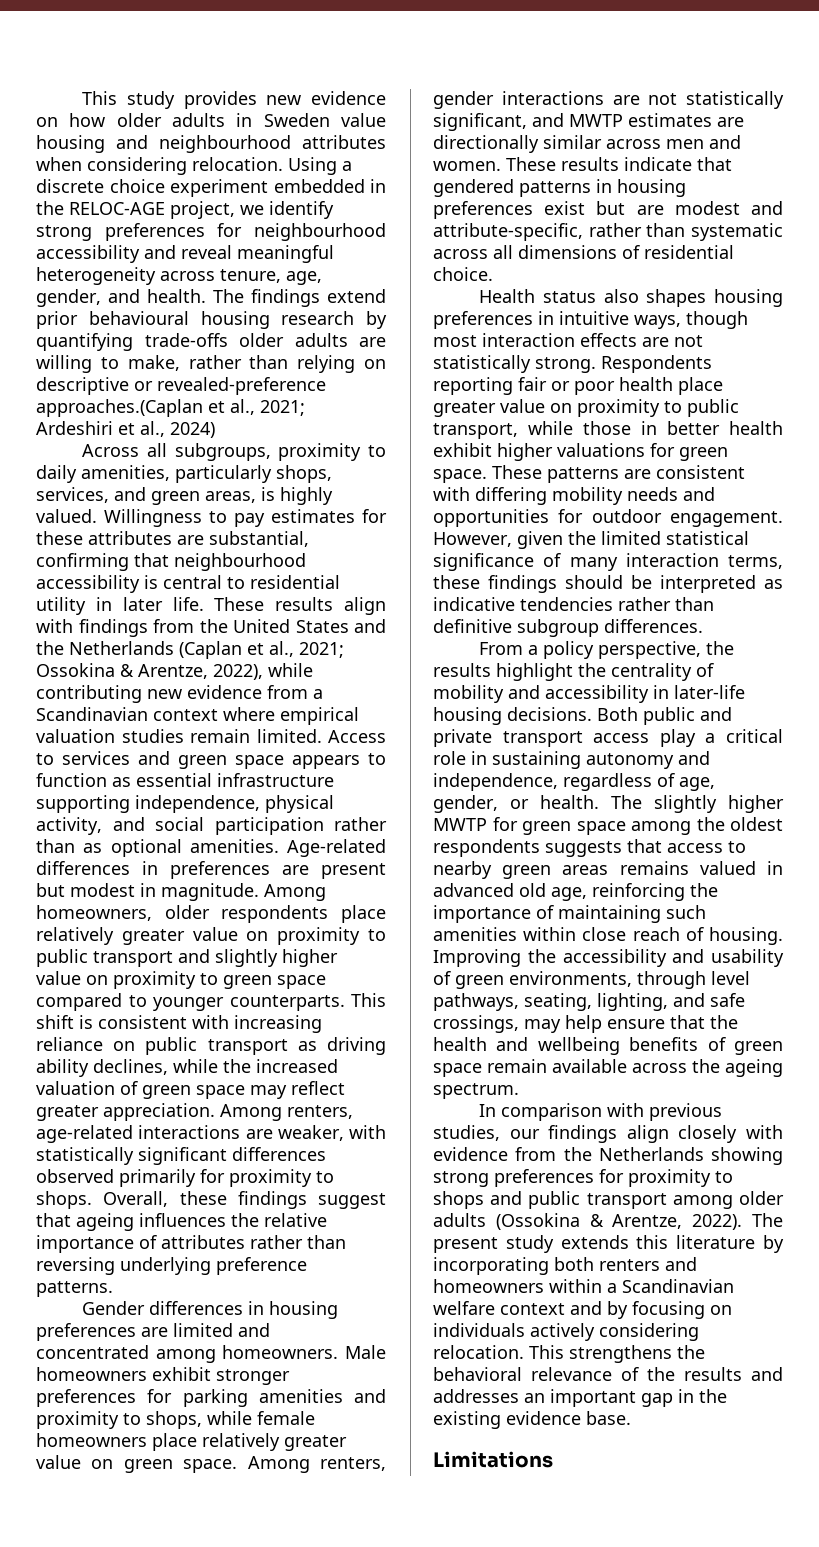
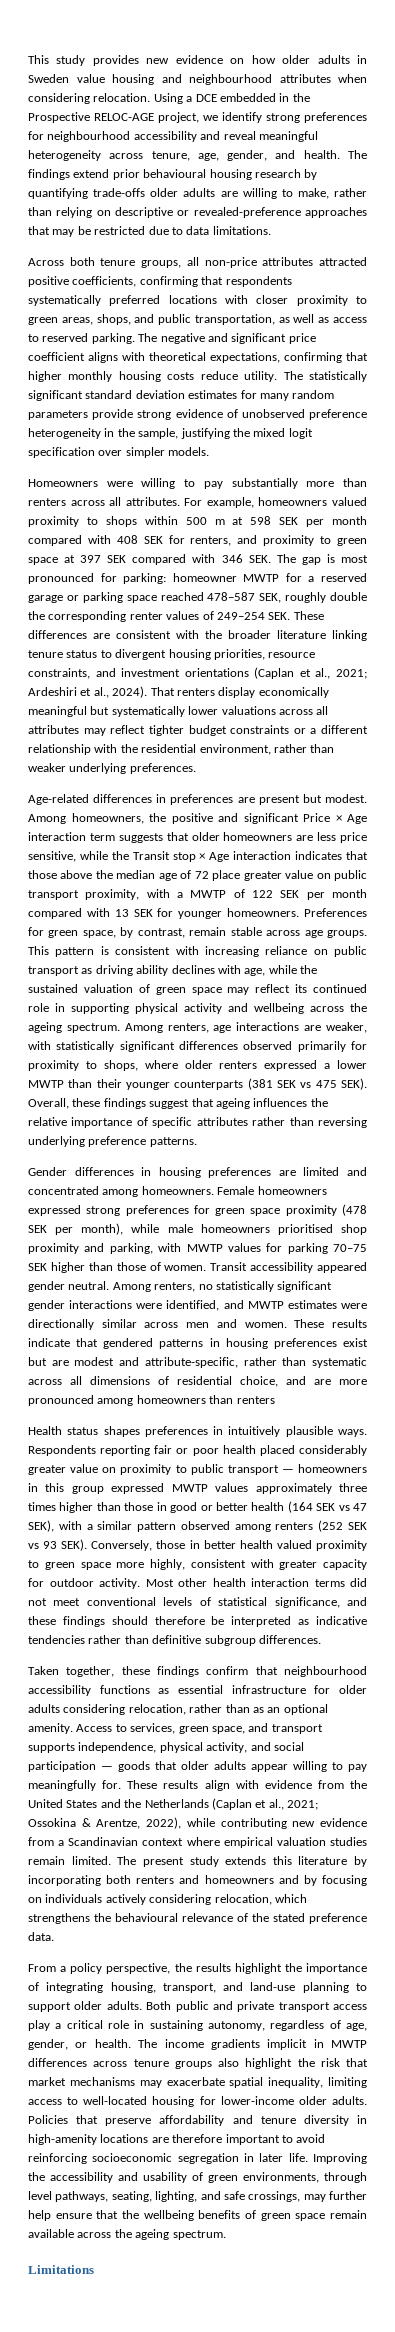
- Using a discrete choice experiment embedded in the RELOC-AGE project, we identify strong preferences for neighbourhood accessibility and reveal meaningful heterogeneity across tenure, age, gender, and health.
+ Using a DCE embedded in the Prospective RELOC-AGE project, we identify strong preferences for neighbourhood accessibility and reveal meaningful heterogeneity across tenure, age, gender, and health.
- The findings extend prior behavioural housing research by quantifying trade-offs older adults are willing to make, rather than relying on descriptive or revealed-preference approaches.(Caplan et al., 2021; Ardeshiri et al., 2024)
- Across all subgroups, proximity to daily amenities, particularly shops, services, and green areas, is highly valued. Willingness to pay estimates for these attributes are substantial, confirming that neighbourhood accessibility is central to residential utility in later life.
+ The findings extend prior behavioural housing research by quantifying trade-offs older adults are willing to make, rather than relying on descriptive or revealed-preference approaches that may be restricted due to data limitations.
+ Across both tenure groups, all non-price attributes attracted positive coefficients, confirming that respondents systematically preferred locations with closer proximity to green areas, shops, and public transportation, as well as access to reserved parking. The negative and significant price coefficient aligns with theoretical expectations, confirming that higher monthly housing costs reduce utility. The statistically significant standard deviation estimates for many random parameters provide strong evidence of unobserved preference heterogeneity in the sample, justifying the mixed logit specification over simpler models.
+ Homeowners were willing to pay substantially more than renters across all attributes. For example, homeowners valued proximity to shops within 500 m at 598 SEK per month compared with 408 SEK for renters, and proximity to green space at 397 SEK compared with 346 SEK. The gap is most pronounced for parking: homeowner MWTP for a reserved garage or parking space reached 478–587 SEK, roughly double the corresponding renter values of 249–254 SEK. These differences are consistent with the broader literature linking tenure status to divergent housing priorities, resource constraints, and investment orientations (Caplan et al., 2021; Ardeshiri et al., 2024). That renters display economically meaningful but systematically lower valuations across all attributes may reflect tighter budget constraints or a different relationship with the residential environment, rather than weaker underlying preferences.
+ Age-related differences in preferences are present but modest. Among homeowners, the positive and significant Price × Age interaction term suggests that older homeowners are less price sensitive, while the Transit stop × Age interaction indicates that those above the median age of 72 place greater value on public transport proximity, with a MWTP of 122 SEK per month compared with 13 SEK for younger homeowners. Preferences for green space, by contrast, remain stable across age groups. This pattern is consistent with increasing reliance on public transport as driving ability declines with age, while the sustained valuation of green space may reflect its continued role in supporting physical activity and wellbeing across the ageing spectrum. Among renters, age interactions are weaker, with statistically significant differences observed primarily for proximity to shops, where older renters expressed a lower MWTP than their younger counterparts (381 SEK vs 475 SEK). Overall, these findings suggest that ageing influences the relative importance of specific attributes rather than reversing underlying preference patterns.
+ Gender differences in housing preferences are limited and concentrated among homeowners. Female homeowners expressed strong preferences for green space proximity (478 SEK per month), while male homeowners prioritised shop proximity and parking, with MWTP values for parking 70–75 SEK higher than those of women. Transit accessibility appeared gender neutral. Among renters, no statistically significant gender interactions were identified, and MWTP estimates were directionally similar across men and women. These results indicate that gendered patterns in housing preferences exist but are modest and attribute-specific, rather than systematic across all dimensions of residential choice, and are more pronounced among homeowners than renters
+ Health status shapes preferences in intuitively plausible ways. Respondents reporting fair or poor health placed considerably greater value on proximity to public transport — homeowners in this group expressed MWTP values approximately three times higher than those in good or better health (164 SEK vs 47 SEK), with a similar pattern observed among renters (252 SEK vs 93 SEK). Conversely, those in better health valued proximity to green space more highly, consistent with greater capacity for outdoor activity. Most other health interaction terms did not meet conventional levels of statistical significance, and these findings should therefore be interpreted as indicative tendencies rather than definitive subgroup differences.
+ Taken together, these findings confirm that neighbourhood accessibility functions as essential infrastructure for older adults considering relocation, rather than as an optional amenity. Access to services, green space, and transport supports independence, physical activity, and social participation — goods that older adults appear willing to pay meaningfully for.
- These results align with findings from the United States and the Netherlands (Caplan et al., 2021; Ossokina & Arentze, 2022), while contributing new evidence from a Scandinavian context where empirical valuation studies remain limited.
+ These results align with evidence from the United States and the Netherlands (Caplan et al., 2021; Ossokina & Arentze, 2022), while contributing new evidence from a Scandinavian context where empirical valuation studies remain limited.
- Access to services and green space appears to function as essential infrastructure supporting independence, physical activity, and social participation rather than as optional amenities. Age-related differences in preferences are present but modest in magnitude. Among homeowners, older respondents place relatively greater value on proximity to public transport and slightly higher value on proximity to green space compared to younger counterparts. This shift is consistent with increasing reliance on public transport as driving ability declines, while the increased valuation of green space may reflect greater appreciation. Among renters, age-related interactions are weaker, with statistically significant differences observed primarily for proximity to shops. Overall, these findings suggest that ageing influences the relative importance of attributes rather than reversing underlying preference patterns.
- Gender differences in housing preferences are limited and concentrated among homeowners. Male homeowners exhibit stronger preferences for parking amenities and proximity to shops, while female homeowners place relatively greater value on green space. Among renters, gender interactions are not statistically significant, and MWTP estimates are directionally similar across men and women. These results indicate that gendered patterns in housing preferences exist but are modest and attribute-specific, rather than systematic across all dimensions of residential choice.
- Health status also shapes housing preferences in intuitive ways, though most interaction effects are not statistically strong. Respondents reporting fair or poor health place greater value on proximity to public transport, while those in better health exhibit higher valuations for green space. These patterns are consistent with differing mobility needs and opportunities for outdoor engagement. However, given the limited statistical significance of many interaction terms, these findings should be interpreted as indicative tendencies rather than definitive subgroup differences.
+ The present study extends this literature by incorporating both renters and homeowners and by focusing on individuals actively considering relocation, which strengthens the behavioural relevance of the stated preference data.
- From a policy perspective, the results highlight the centrality of mobility and accessibility in later-life housing decisions.
+ From a policy perspective, the results highlight the importance of integrating housing, transport, and land-use planning to support older adults.
- Both public and private transport access play a critical role in sustaining autonomy and independence, regardless of age, gender, or health.
+ Both public and private transport access play a critical role in sustaining autonomy, regardless of age, gender, or health.
- The slightly higher MWTP for green space among the oldest respondents suggests that access to nearby green areas remains valued in advanced old age, reinforcing the importance of maintaining such amenities within close reach of housing.
+ The income gradients implicit in MWTP differences across tenure groups also highlight the risk that market mechanisms may exacerbate spatial inequality, limiting access to well-located housing for lower-income older adults. Policies that preserve affordability and tenure diversity in high-amenity locations are therefore important to avoid reinforcing socioeconomic segregation in later life.
- Improving the accessibility and usability of green environments, through level pathways, seating, lighting, and safe crossings, may help ensure that the health and wellbeing benefits of green space remain available across the ageing spectrum.
+ Improving the accessibility and usability of green environments, through level pathways, seating, lighting, and safe crossings, may further help ensure that the wellbeing benefits of green space remain available across the ageing spectrum.
- In comparison with previous studies, our findings align closely with evidence from the Netherlands showing strong preferences for proximity to shops and public transport among older adults (Ossokina & Arentze, 2022). The present study extends this literature by incorporating both renters and homeowners within a Scandinavian welfare context and by focusing on individuals actively considering relocation. This strengthens the behavioral relevance of the results and addresses an important gap in the existing evidence base.

